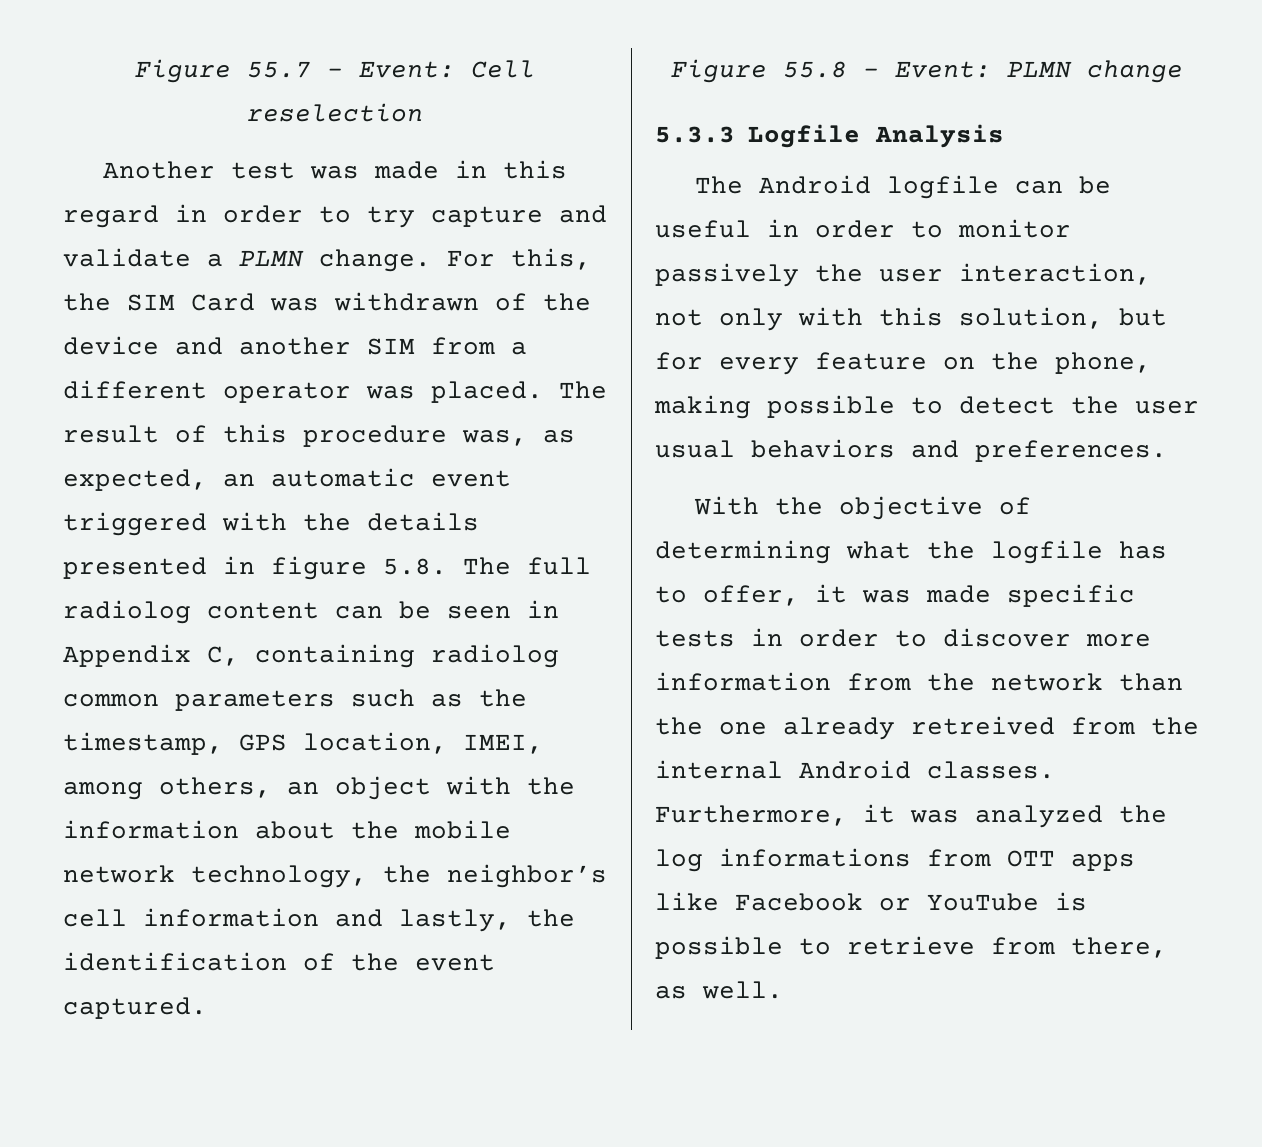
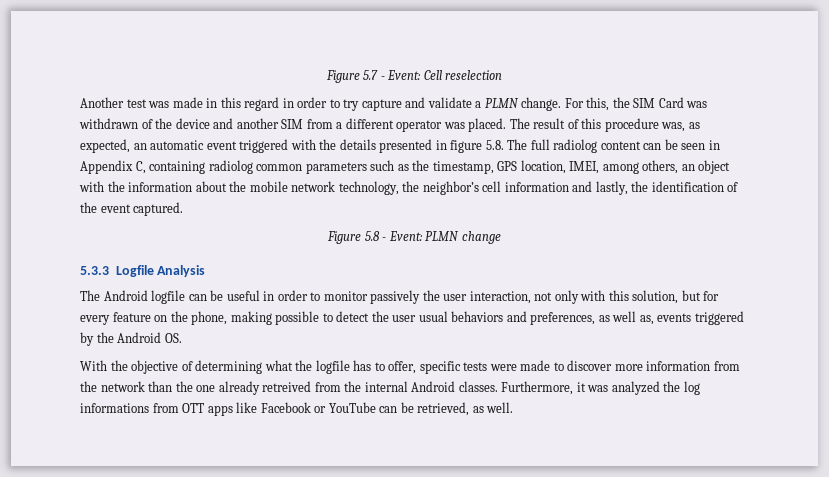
- Figure 55.7 - Event: Cell reselection
+ Figure 5.7 - Event: Cell reselection
- Figure 55.8 - Event: PLMN change
+ Figure 5.8 - Event: PLMN change
- The Android logfile can be useful in order to monitor passively the user interaction, not only with this solution, but for every feature on the phone, making possible to detect the user usual behaviors and preferences.
+ The Android logfile can be useful in order to monitor passively the user interaction, not only with this solution, but for every feature on the phone, making possible to detect the user usual behaviors and preferences, as well as, events triggered by the Android OS.
- With the objective of determining what the logfile has to offer, it was made specific tests in order to discover more information from the network than the one already retreived from the internal Android classes.
+ With the objective of determining what the logfile has to offer, specific tests were made to discover more information from the network than the one already retreived from the internal Android classes.
- Furthermore, it was analyzed the log informations from OTT apps like Facebook or YouTube is possible to retrieve from there, as well.
+ Furthermore, it was analyzed the log informations from OTT apps like Facebook or YouTube can be retrieved, as well.

